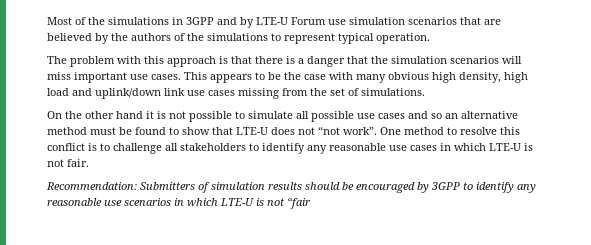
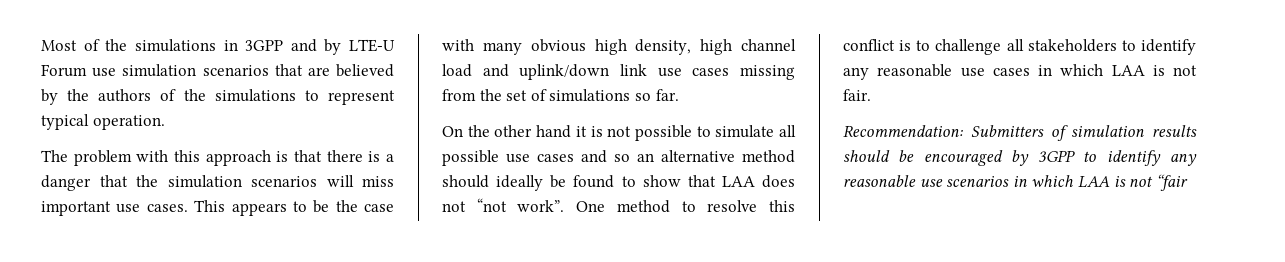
- This appears to be the case with many obvious high density, high load and uplink/down link use cases missing from the set of simulations.
+ This appears to be the case with many obvious high density, high channel load and uplink/down link use cases missing from the set of simulations so far.
- On the other hand it is not possible to simulate all possible use cases and so an alternative method must be found to show that LTE-U does not “not work”.
+ On the other hand it is not possible to simulate all possible use cases and so an alternative method should ideally be found to show that LAA does not “not work”.
- One method to resolve this conflict is to challenge all stakeholders to identify any reasonable use cases in which LTE-U is not fair.
+ One method to resolve this conflict is to challenge all stakeholders to identify any reasonable use cases in which LAA is not fair.
- Recommendation: Submitters of simulation results should be encouraged by 3GPP to identify any reasonable use scenarios in which LTE-U is not “fair
+ Recommendation: Submitters of simulation results should be encouraged by 3GPP to identify any reasonable use scenarios in which LAA is not “fair

